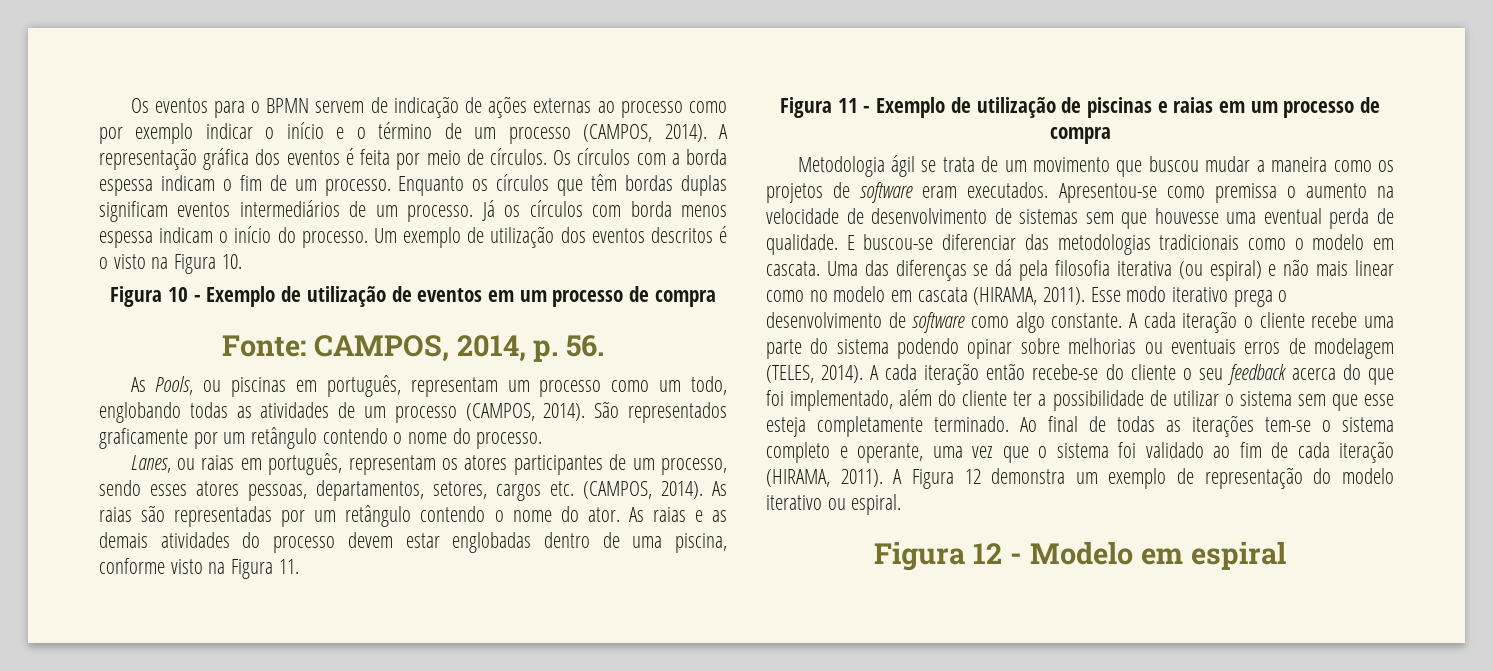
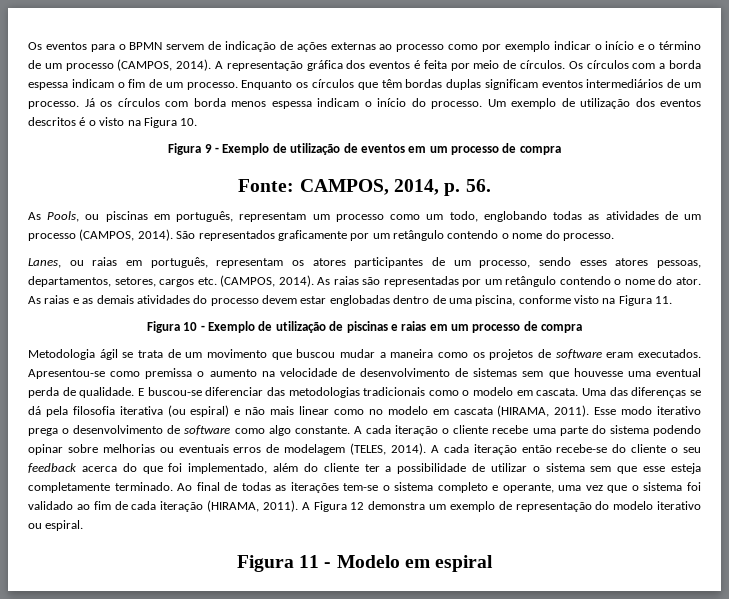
- Figura 10 - Exemplo de utilização de eventos em um processo de compra
+ Figura 9 - Exemplo de utilização de eventos em um processo de compra
- Figura 11 - Exemplo de utilização de piscinas e raias em um processo de compra
+ Figura 10 - Exemplo de utilização de piscinas e raias em um processo de compra
- Figura 12 - Modelo em espiral
+ Figura 11 - Modelo em espiral

